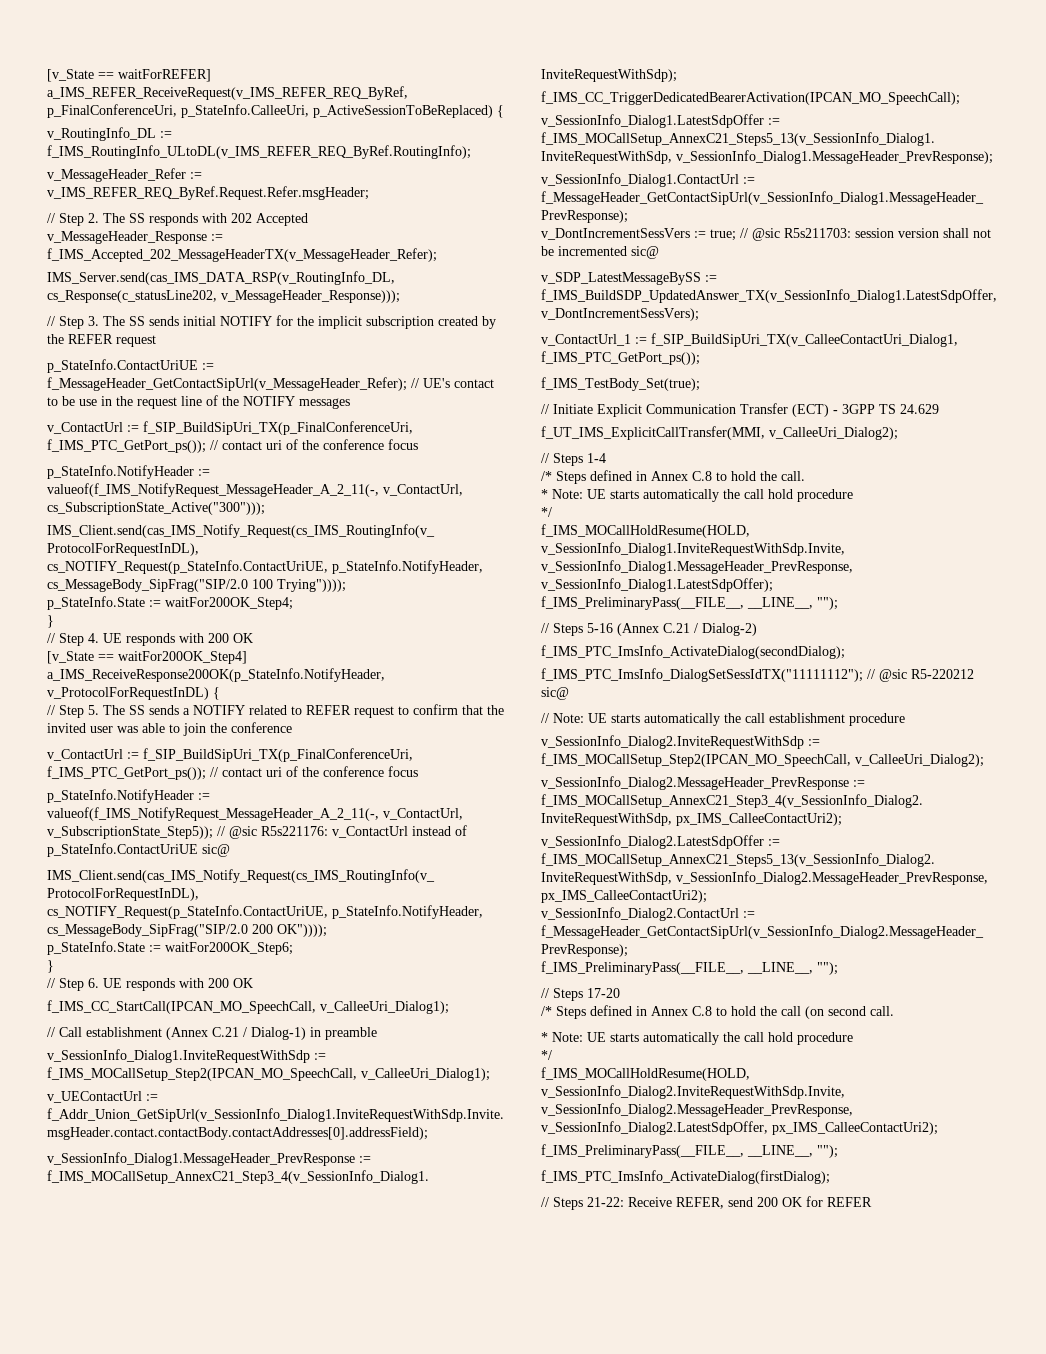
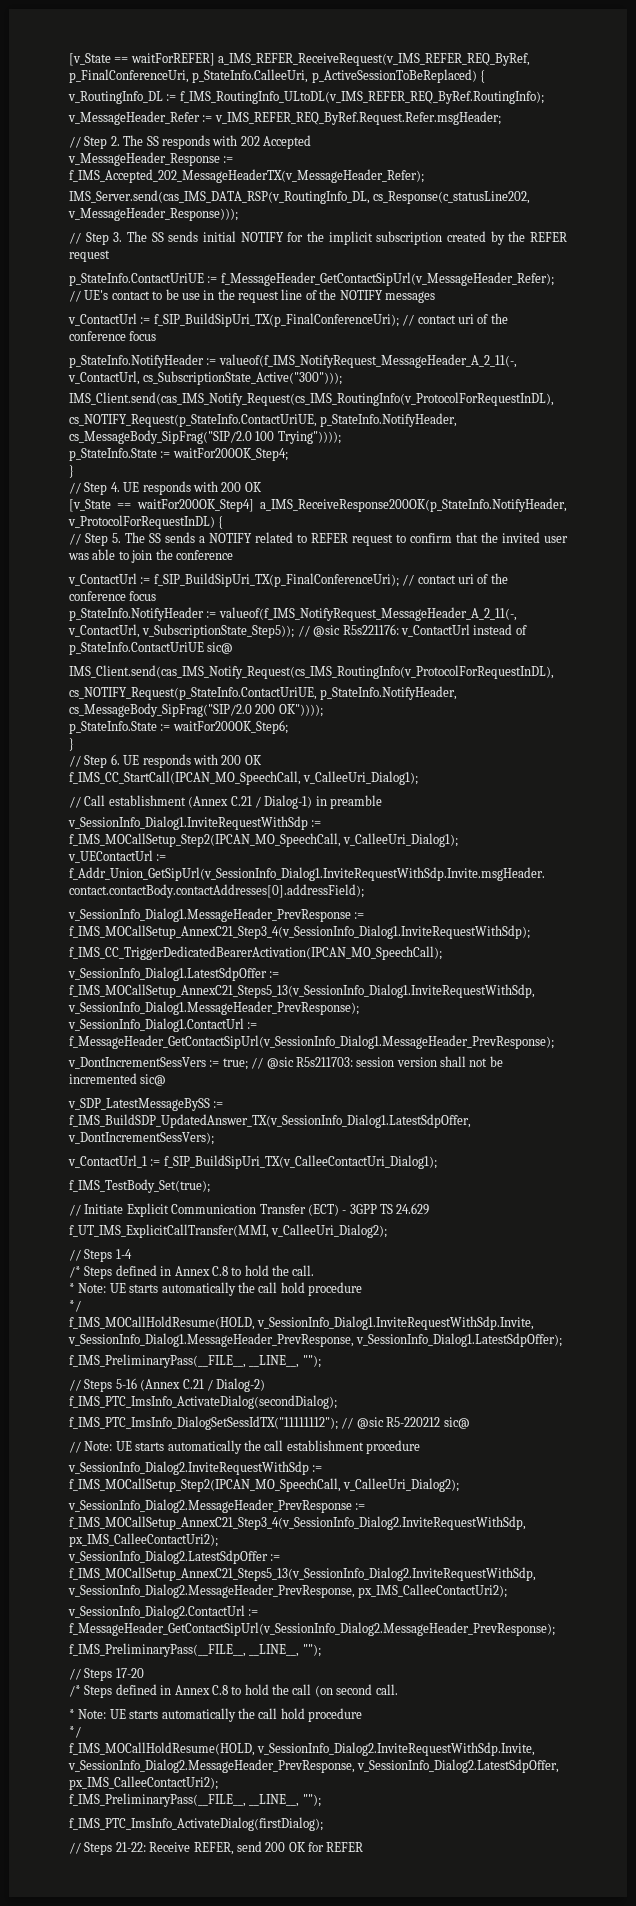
  p_StateInfo.ContactUriUE := f_MessageHeader_GetContactSipUrl(v_MessageHeader_Refer); // UE's contact to be use in the request line of the NOTIFY messages
- v_ContactUrl := f_SIP_BuildSipUri_TX(p_FinalConferenceUri, f_IMS_PTC_GetPort_ps()); // contact uri of the conference focus
+ v_ContactUrl := f_SIP_BuildSipUri_TX(p_FinalConferenceUri); // contact uri of the conference focus
  // Step 5. The SS sends a NOTIFY related to REFER request to confirm that the invited user was able to join the conference
- v_ContactUrl := f_SIP_BuildSipUri_TX(p_FinalConferenceUri, f_IMS_PTC_GetPort_ps()); // contact uri of the conference focus
+ v_ContactUrl := f_SIP_BuildSipUri_TX(p_FinalConferenceUri); // contact uri of the conference focus
- v_ContactUrl_1 := f_SIP_BuildSipUri_TX(v_CalleeContactUri_Dialog1, f_IMS_PTC_GetPort_ps());
+ v_ContactUrl_1 := f_SIP_BuildSipUri_TX(v_CalleeContactUri_Dialog1);

